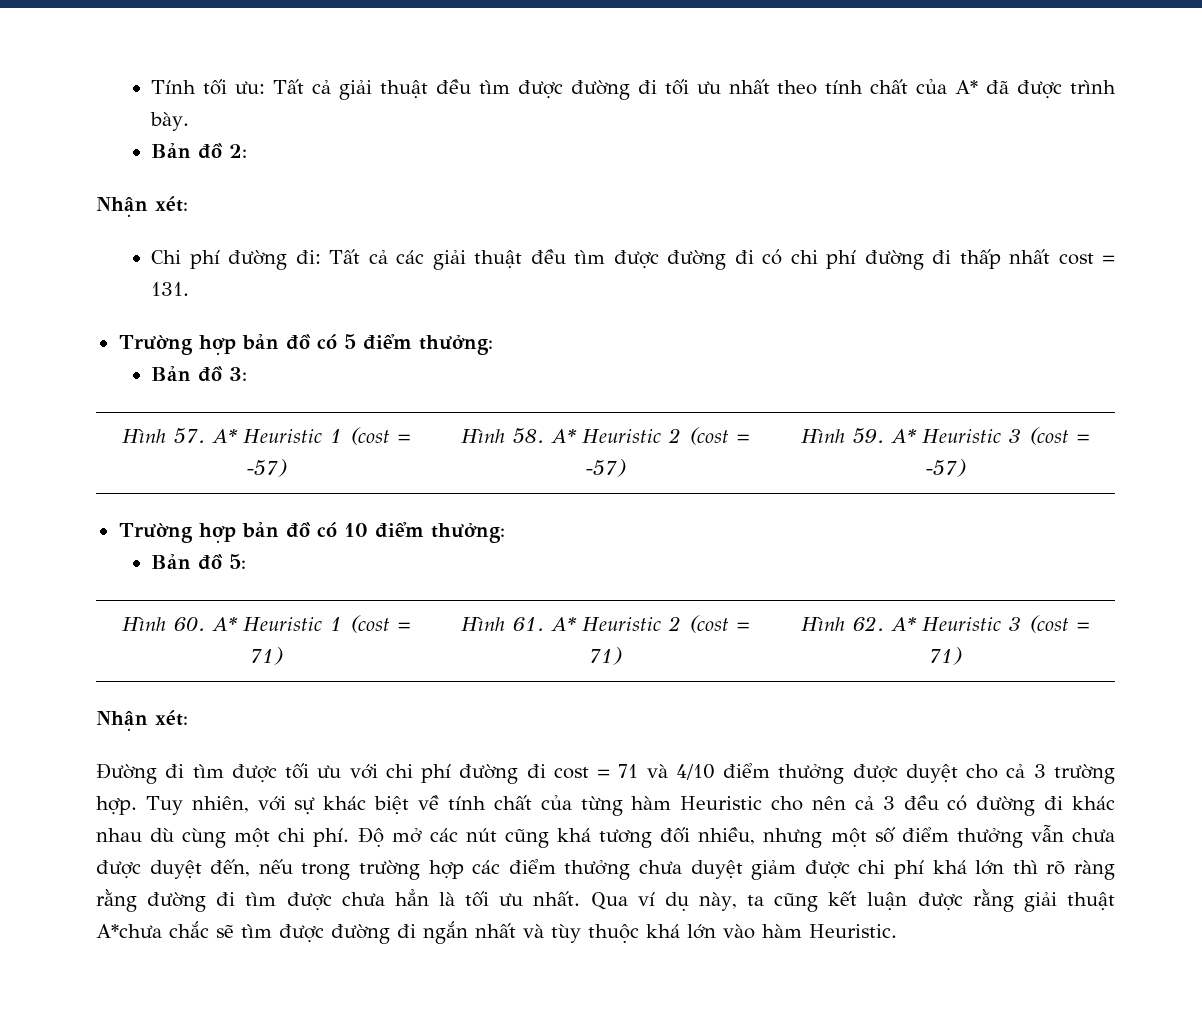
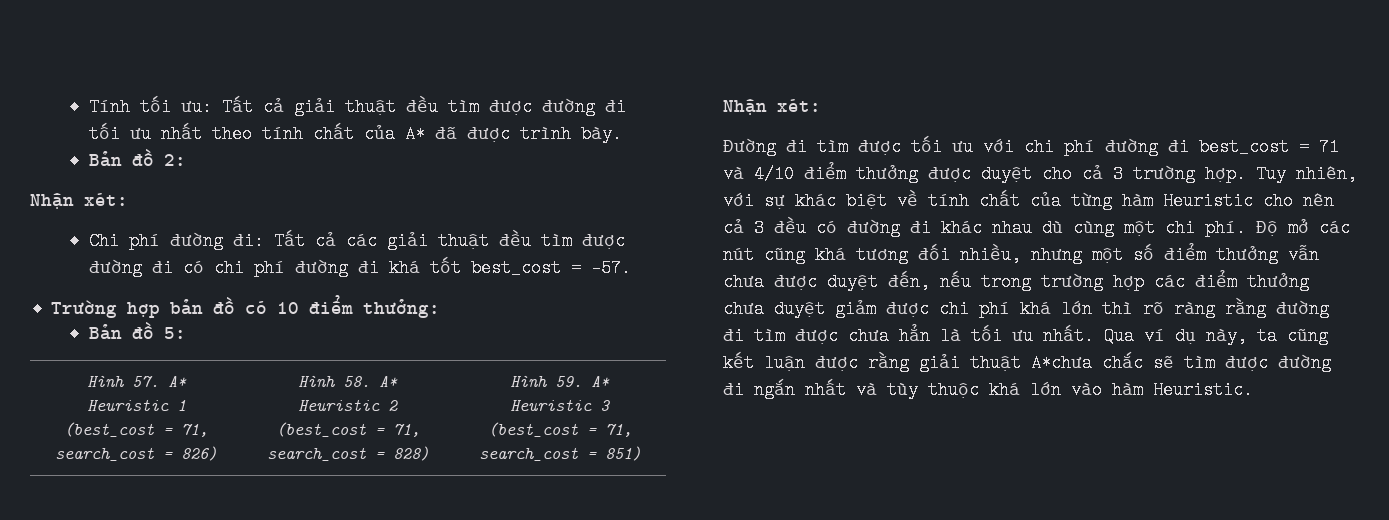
- Chi phí đường đi: Tất cả các giải thuật đều tìm được đường đi có chi phí đường đi thấp nhất cost = 131.
- Trường hợp bản đồ có 5 điểm thưởng:
- Bản đồ 3:
- Hình 57. A* Heuristic 1 (cost = -57) | Hình 58. A* Heuristic 2 (cost = -57) | Hình 59. A* Heuristic 3 (cost = -57)
+ Chi phí đường đi: Tất cả các giải thuật đều tìm được đường đi có chi phí đường đi khá tốt best_cost = -57.
- Hình 60. A* Heuristic 1 (cost = 71) | Hình 61. A* Heuristic 2 (cost = 71) | Hình 62. A* Heuristic 3 (cost = 71)
+ Hình 57. A* Heuristic 1 (best_cost = 71, search_cost = 826) | Hình 58. A* Heuristic 2 (best_cost = 71, search_cost = 828) | Hình 59. A* Heuristic 3 (best_cost = 71, search_cost = 851)
- Đường đi tìm được tối ưu với chi phí đường đi cost = 71 và 4/10 điểm thưởng được duyệt cho cả 3 trường hợp.
+ Đường đi tìm được tối ưu với chi phí đường đi best_cost = 71 và 4/10 điểm thưởng được duyệt cho cả 3 trường hợp.

